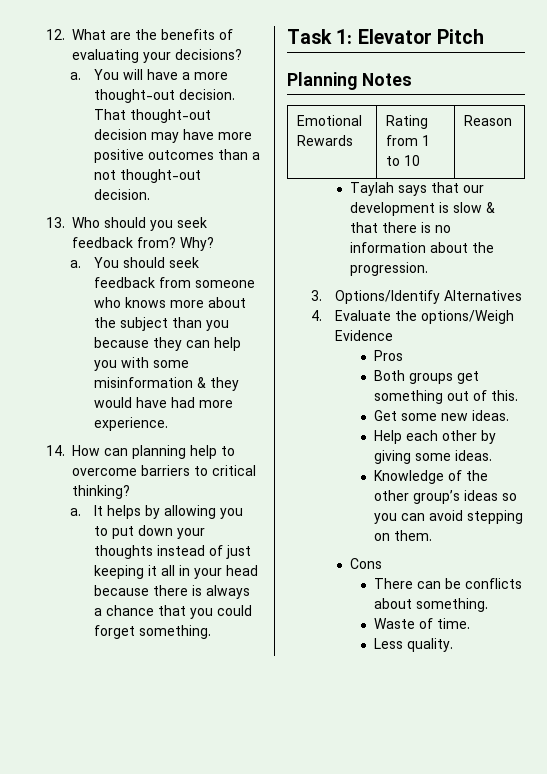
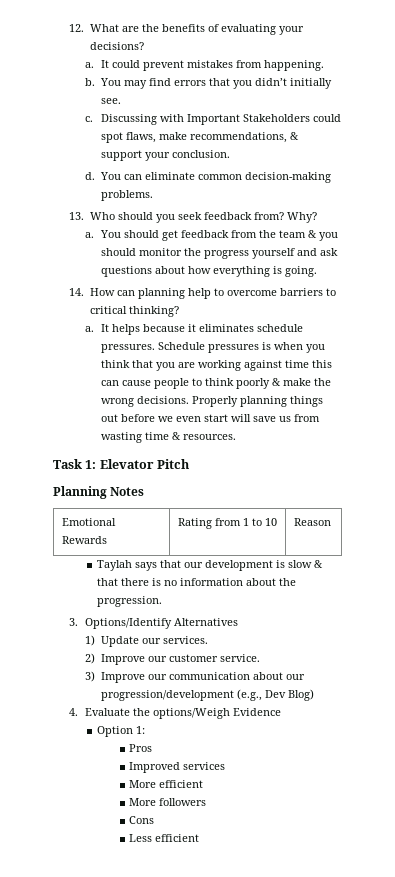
- You will have a more thought-out decision. That thought-out decision may have more positive outcomes than a not thought-out decision.
+ It could prevent mistakes from happening.
+ b. You may find errors that you didn’t initially see.
+ c. Discussing with Important Stakeholders could spot flaws, make recommendations, & support your conclusion.
+ d. You can eliminate common decision-making problems.
- You should seek feedback from someone who knows more about the subject than you because they can help you with some misinformation & they would have had more experience.
+ You should get feedback from the team & you should monitor the progress yourself and ask questions about how everything is going.
- It helps by allowing you to put down your thoughts instead of just keeping it all in your head because there is always a chance that you could forget something.
+ It helps because it eliminates schedule pressures. Schedule pressures is when you think that you are working against time this can cause people to think poorly & make the wrong decisions. Properly planning things out before we even start will save us from wasting time & resources.
+ 1) Update our services.
+ 2) Improve our customer service.
+ 3) Improve our communication about our progression/development (e.g., Dev Blog)
+ Option 1:
- Both groups get something out of this.
- Get some new ideas.
- Help each other by giving some ideas.
- Knowledge of the other group’s ideas so you can avoid stepping on them.
+ Improved services
+ More efficient
+ More followers
  Cons
- There can be conflicts about something.
- Waste of time.
- Less quality.
+ Less efficient

